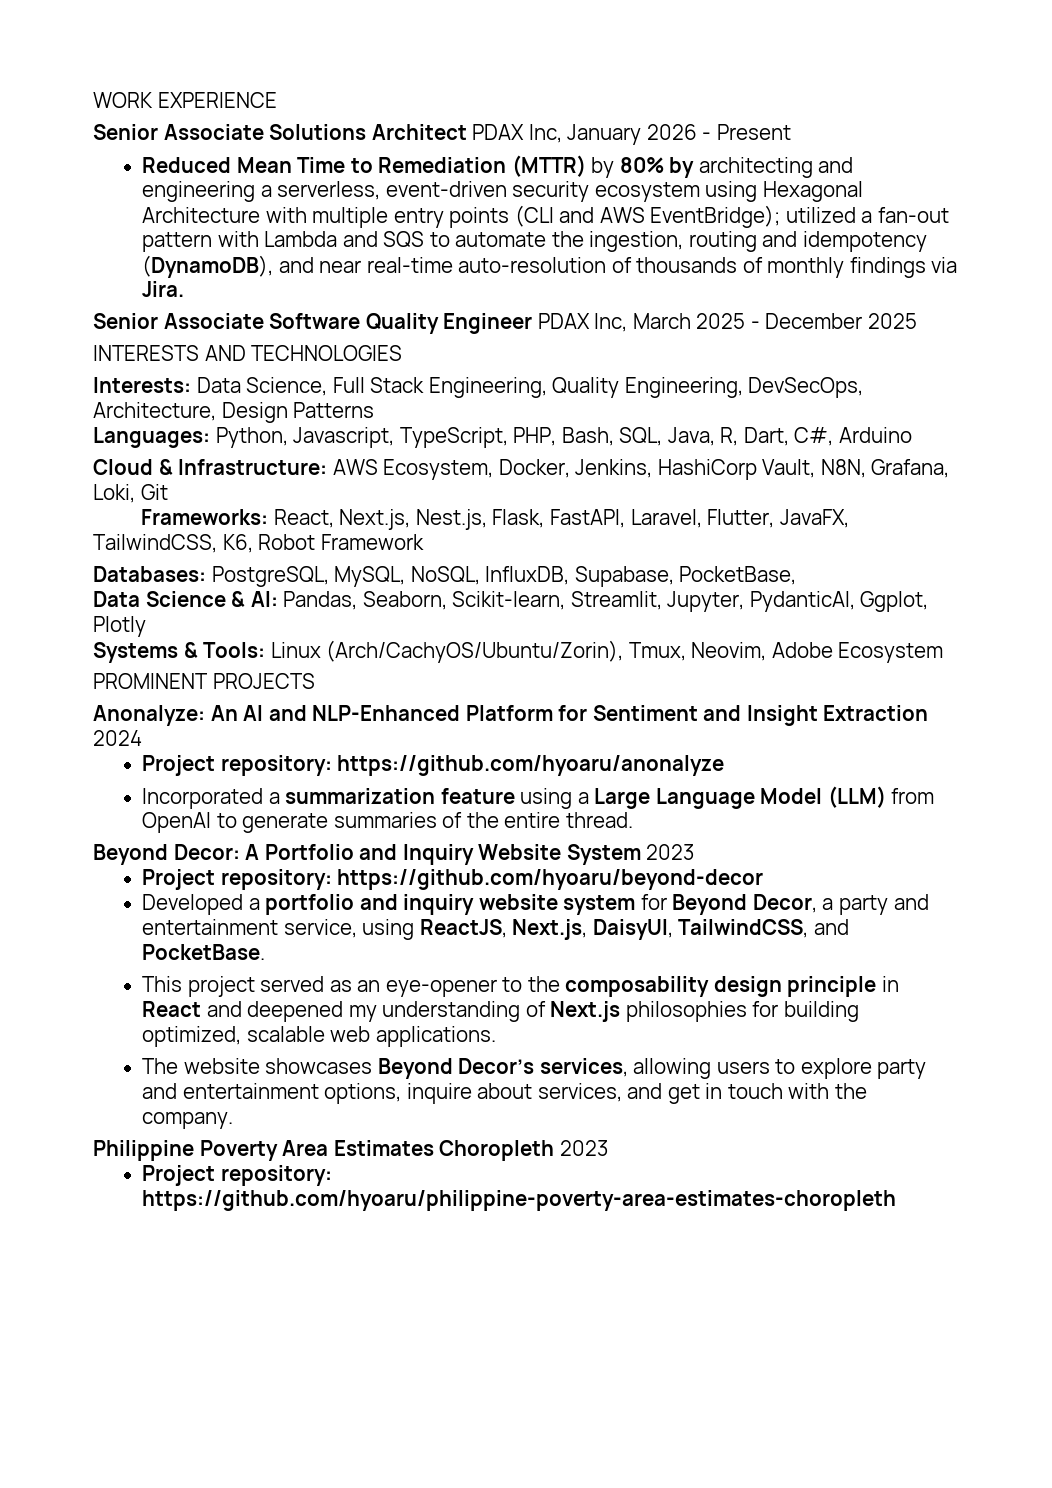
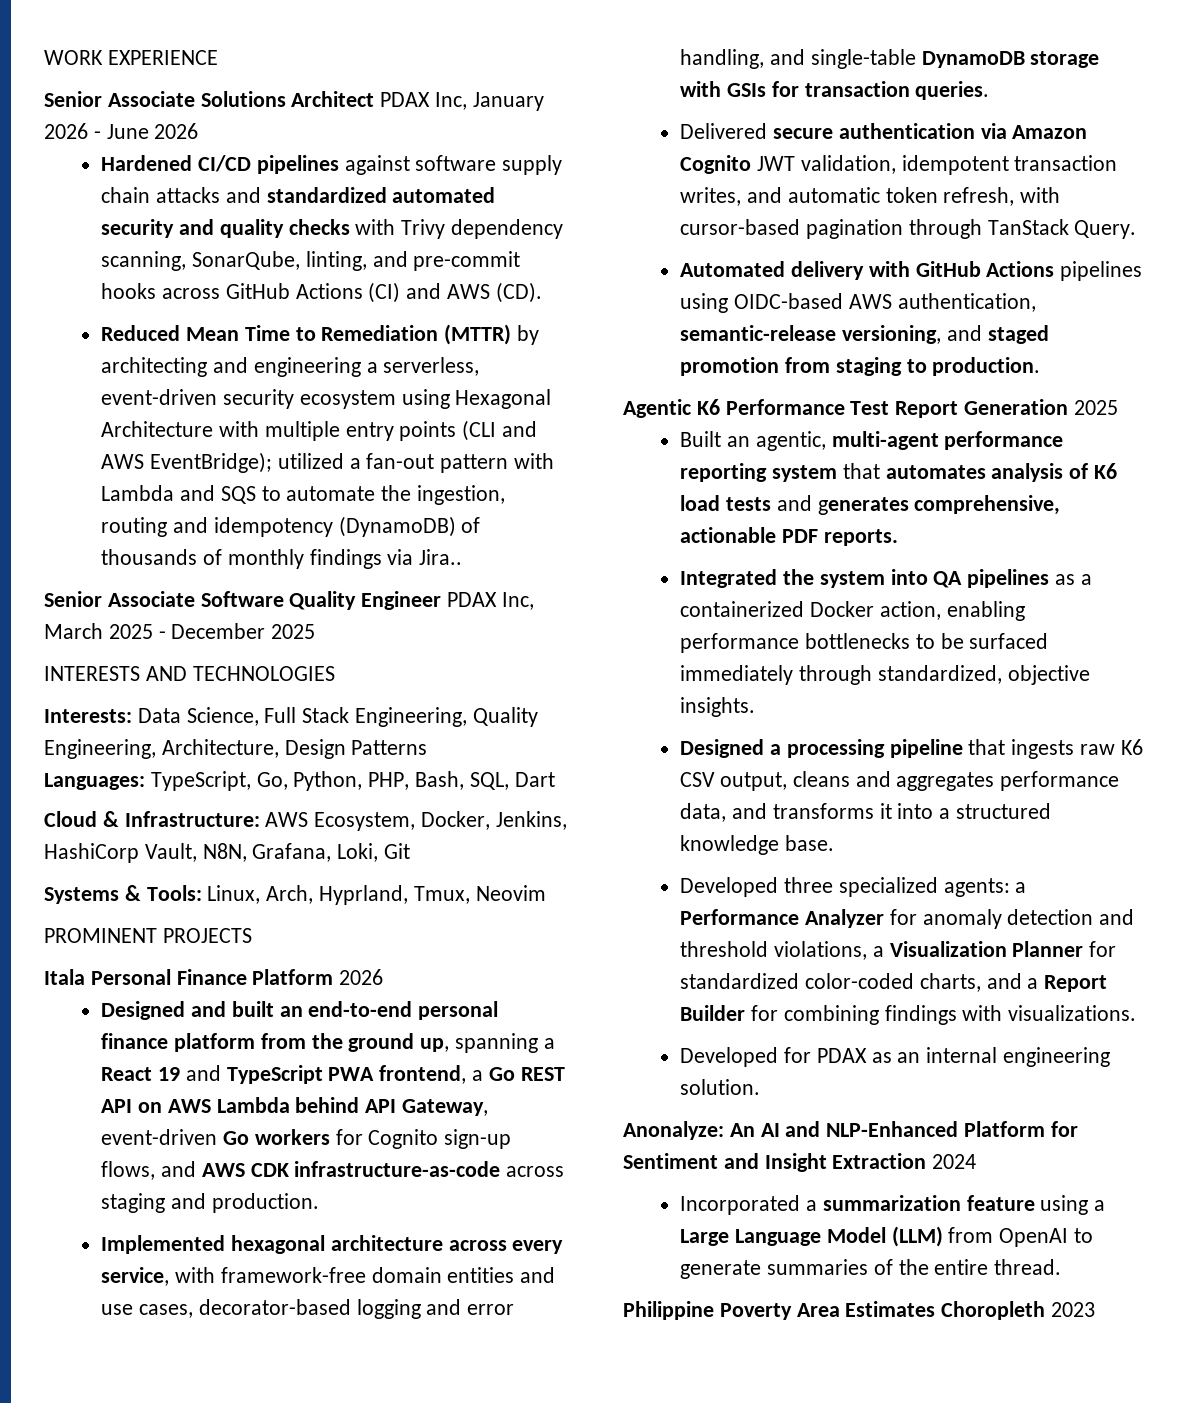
- Senior Associate Solutions Architect PDAX Inc, January 2026 - Present
+ Senior Associate Solutions Architect PDAX Inc, January 2026 - June 2026
+ Hardened CI/CD pipelines against software supply chain attacks and standardized automated security and quality checks with Trivy dependency scanning, SonarQube, linting, and pre-commit hooks across GitHub Actions (CI) and AWS (CD).
- Reduced Mean Time to Remediation (MTTR) by 80% by architecting and engineering a serverless, event-driven security ecosystem using Hexagonal Architecture with multiple entry points (CLI and AWS EventBridge); utilized a fan-out pattern with Lambda and SQS to automate the ingestion, routing and idempotency (DynamoDB), and near real-time auto-resolution of thousands of monthly findings via Jira.
+ Reduced Mean Time to Remediation (MTTR) by architecting and engineering a serverless, event-driven security ecosystem using Hexagonal Architecture with multiple entry points (CLI and AWS EventBridge); utilized a fan-out pattern with Lambda and SQS to automate the ingestion, routing and idempotency (DynamoDB) of thousands of monthly findings via Jira..
- Interests: Data Science, Full Stack Engineering, Quality Engineering, DevSecOps, Architecture, Design Patterns
+ Interests: Data Science, Full Stack Engineering, Quality Engineering, Architecture, Design Patterns
- Languages: Python, Javascript, TypeScript, PHP, Bash, SQL, Java, R, Dart, C#, Arduino
+ Languages: TypeScript, Go, Python, PHP, Bash, SQL, Dart
- Frameworks: React, Next.js, Nest.js, Flask, FastAPI, Laravel, Flutter, JavaFX, TailwindCSS, K6, Robot Framework
- Databases: PostgreSQL, MySQL, NoSQL, InfluxDB, Supabase, PocketBase,
- Data Science & AI: Pandas, Seaborn, Scikit-learn, Streamlit, Jupyter, PydanticAI, Ggplot, Plotly
- Systems & Tools: Linux (Arch/CachyOS/Ubuntu/Zorin), Tmux, Neovim, Adobe Ecosystem
+ Systems & Tools: Linux, Arch, Hyprland, Tmux, Neovim
  PROMINENT PROJECTS
+ Itala Personal Finance Platform 2026
+ Designed and built an end-to-end personal finance platform from the ground up, spanning a React 19 and TypeScript PWA frontend, a Go REST API on AWS Lambda behind API Gateway, event-driven Go workers for Cognito sign-up flows, and AWS CDK infrastructure-as-code across staging and production.
+ Implemented hexagonal architecture across every service, with framework-free domain entities and use cases, decorator-based logging and error handling, and single-table DynamoDB storage with GSIs for transaction queries.
+ Delivered secure authentication via Amazon Cognito JWT validation, idempotent transaction writes, and automatic token refresh, with cursor-based pagination through TanStack Query.
+ Automated delivery with GitHub Actions pipelines using OIDC-based AWS authentication, semantic-release versioning, and staged promotion from staging to production.
+ Agentic K6 Performance Test Report Generation 2025
+ Built an agentic, multi-agent performance reporting system that automates analysis of K6 load tests and generates comprehensive, actionable PDF reports.
+ Integrated the system into QA pipelines as a containerized Docker action, enabling performance bottlenecks to be surfaced immediately through standardized, objective insights.
+ Designed a processing pipeline that ingests raw K6 CSV output, cleans and aggregates performance data, and transforms it into a structured knowledge base.
+ Developed three specialized agents: a Performance Analyzer for anomaly detection and threshold violations, a Visualization Planner for standardized color-coded charts, and a Report Builder for combining findings with visualizations.
+ Developed for PDAX as an internal engineering solution.
- Project repository: https://github.com/hyoaru/anonalyze
- Beyond Decor: A Portfolio and Inquiry Website System 2023
- Project repository: https://github.com/hyoaru/beyond-decor
- Developed a portfolio and inquiry website system for Beyond Decor, a party and entertainment service, using ReactJS, Next.js, DaisyUI, TailwindCSS, and PocketBase.
- This project served as an eye-opener to the composability design principle in React and deepened my understanding of Next.js philosophies for building optimized, scalable web applications.
- The website showcases Beyond Decor’s services, allowing users to explore party and entertainment options, inquire about services, and get in touch with the company.
- Project repository: https://github.com/hyoaru/philippine-poverty-area-estimates-choropleth

